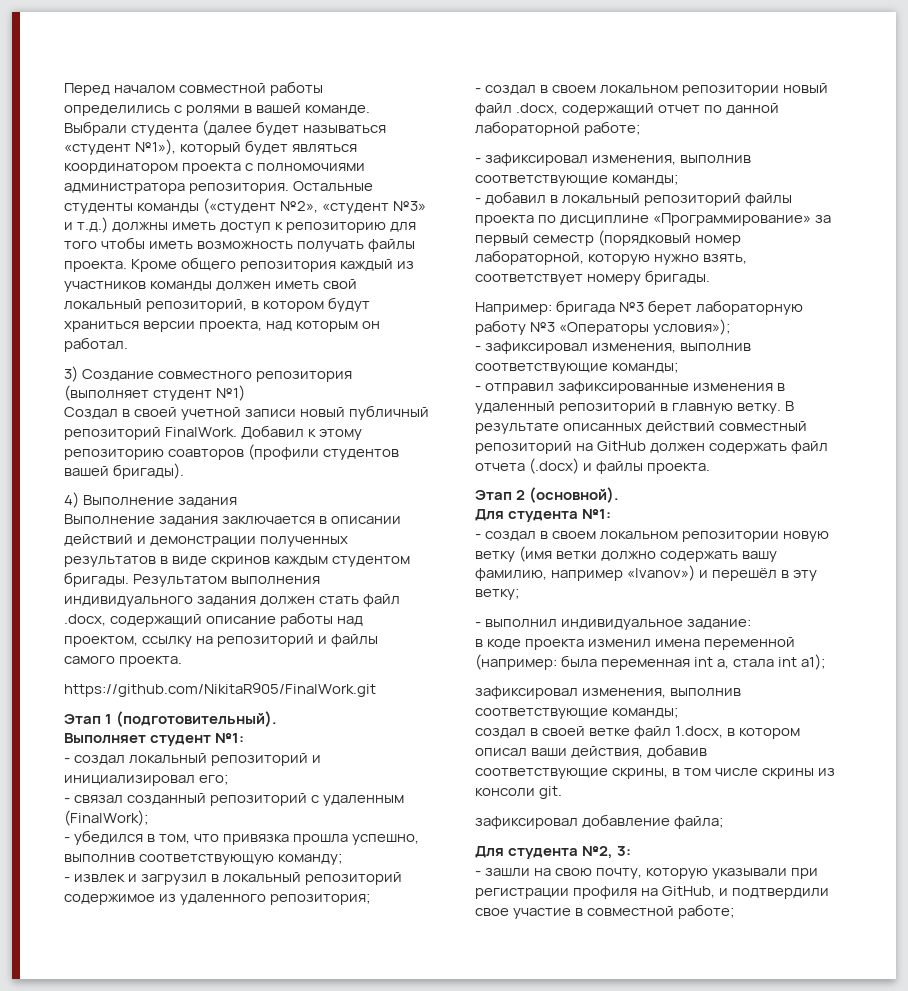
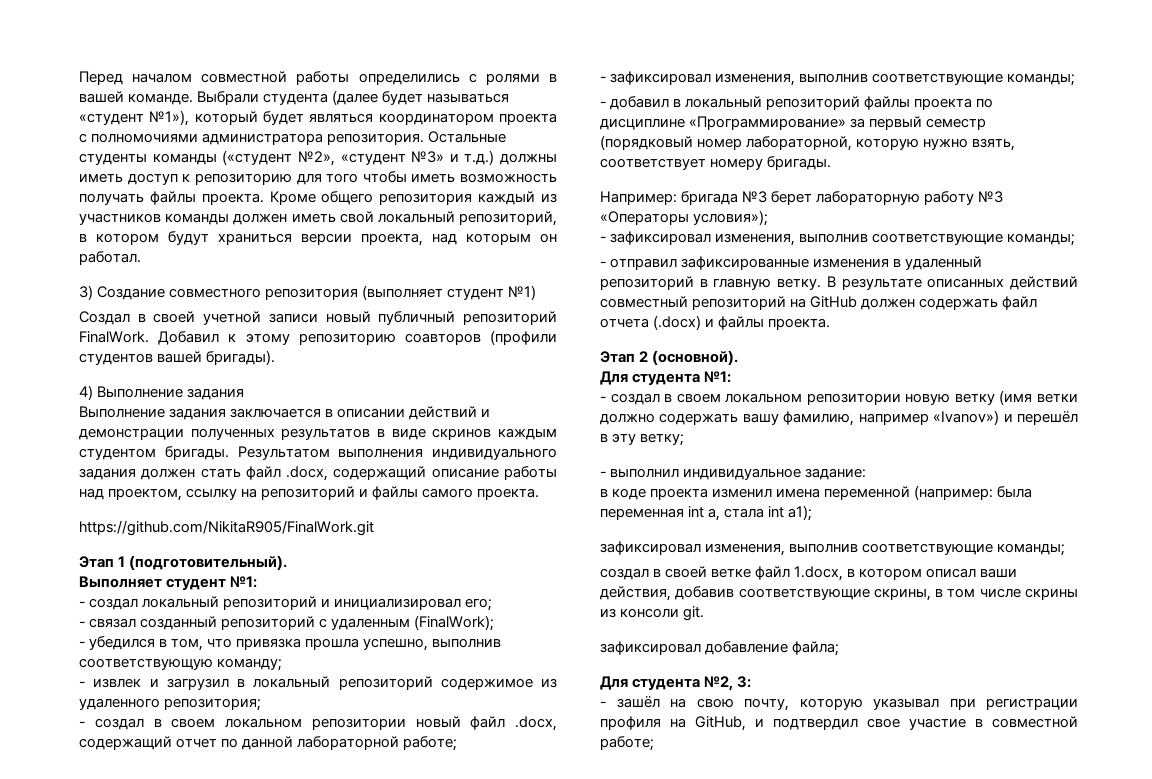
- - зашли на свою почту, которую указывали при регистрации профиля на GitHub, и подтвердили свое участие в совместной работе;
+ - зашёл на свою почту, которую указывал при регистрации профиля на GitHub, и подтвердил свое участие в совместной работе;

